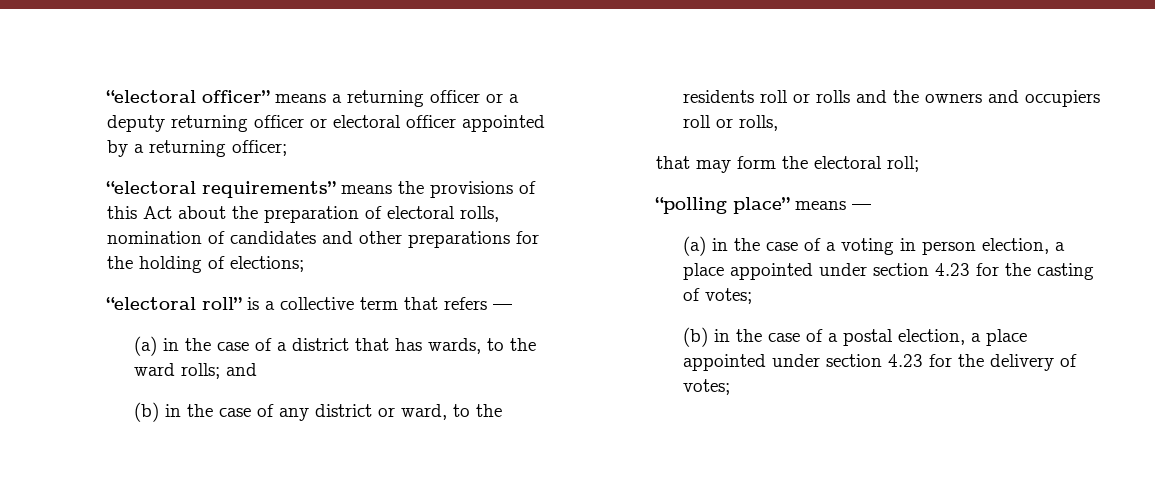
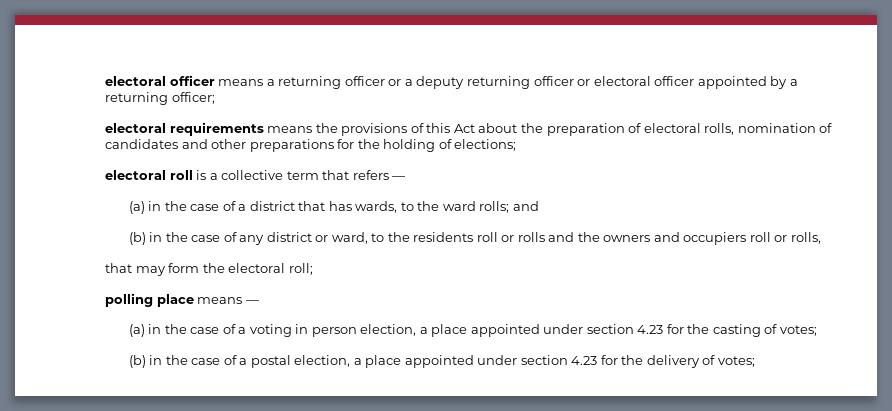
- “electoral officer” means a returning officer or a deputy returning officer or electoral officer appointed by a returning officer;
+ electoral officer means a returning officer or a deputy returning officer or electoral officer appointed by a returning officer;
- “electoral requirements” means the provisions of this Act about the preparation of electoral rolls, nomination of candidates and other preparations for the holding of elections;
+ electoral requirements means the provisions of this Act about the preparation of electoral rolls, nomination of candidates and other preparations for the holding of elections;
- “electoral roll” is a collective term that refers —
+ electoral roll is a collective term that refers —
- “polling place” means —
+ polling place means —

